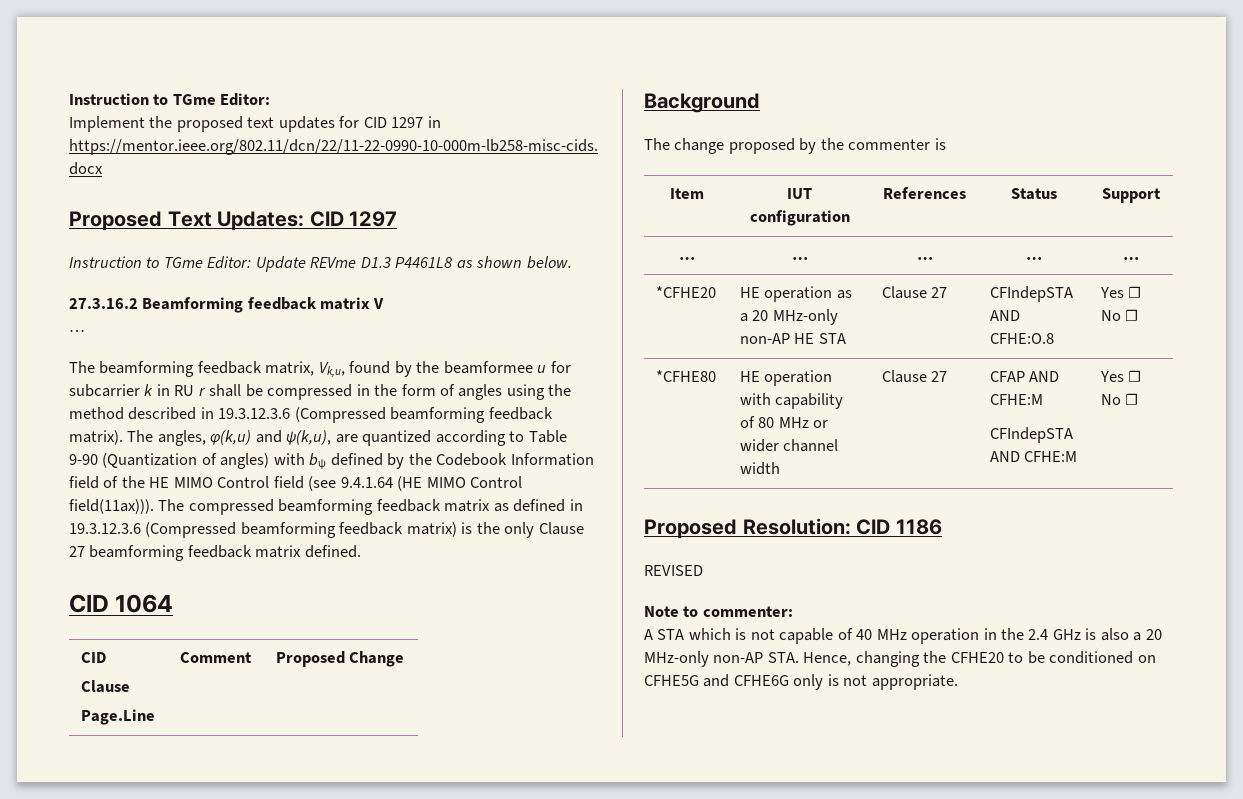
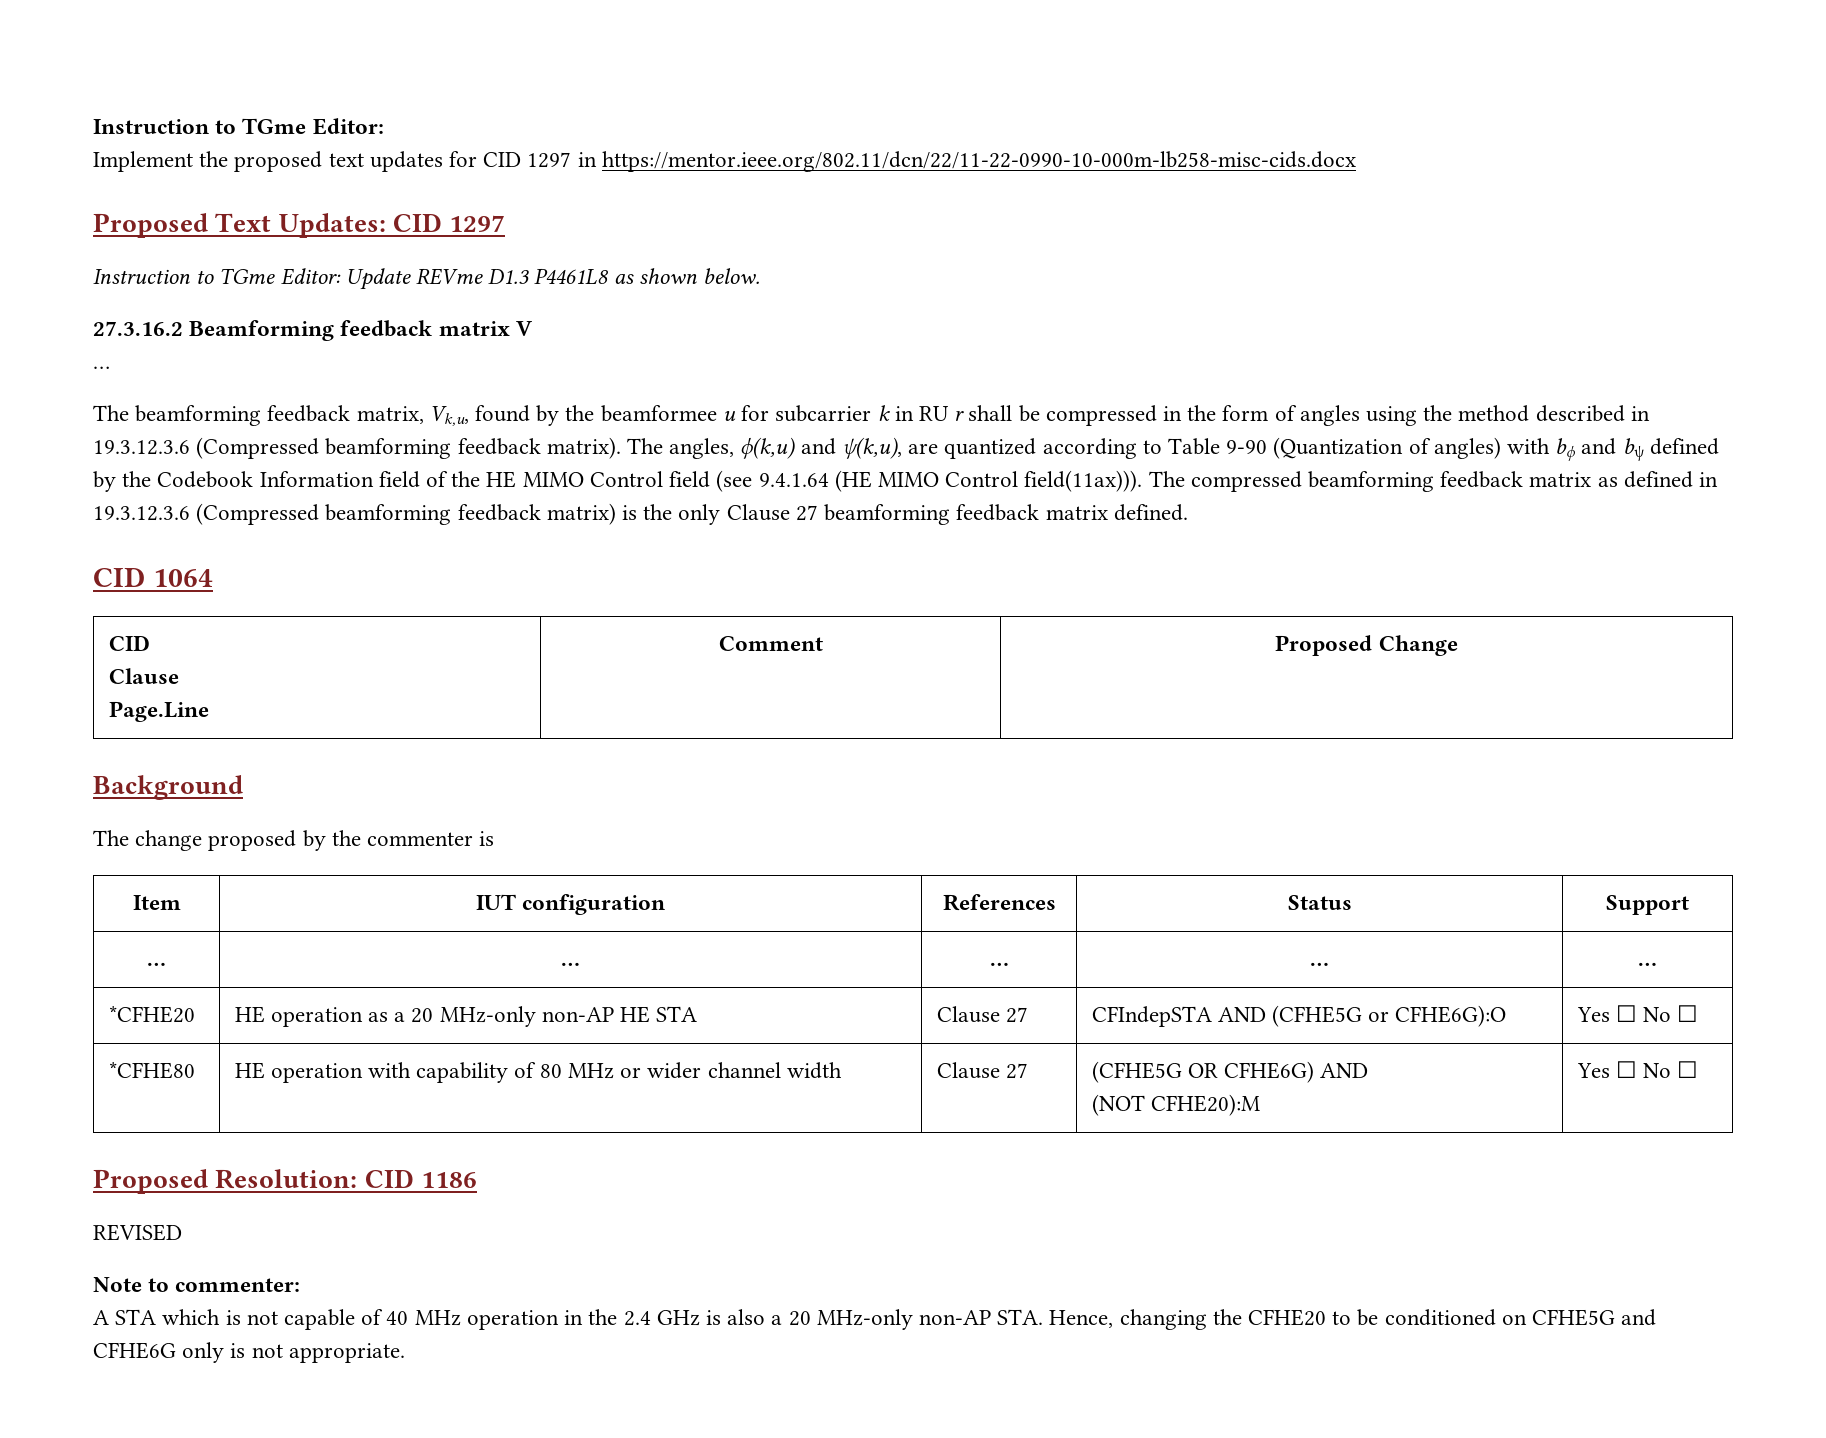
- The angles, ϕ(k,u) and ψ(k,u), are quantized according to Table 9-90 (Quantization of angles) with bψ defined by the Codebook Information field of the HE MIMO Control field (see 9.4.1.64 (HE MIMO Control field(11ax))).
+ The angles, ϕ(k,u) and ψ(k,u), are quantized according to Table 9-90 (Quantization of angles) with bϕ and bψ defined by the Codebook Information field of the HE MIMO Control field (see 9.4.1.64 (HE MIMO Control field(11ax))).
- *CFHE20 | HE operation as a 20 MHz-only non-AP HE STA | Clause 27 | CFIndepSTA AND CFHE:O.8 | Yes ☐ No ☐
+ *CFHE20 | HE operation as a 20 MHz-only non-AP HE STA | Clause 27 | CFIndepSTA AND (CFHE5G or CFHE6G):O | Yes ☐ No ☐
- *CFHE80 | HE operation with capability of 80 MHz or wider channel width | Clause 27 | CFAP AND CFHE:M
- CFIndepSTA AND CFHE:M | Yes ☐ No ☐
+ *CFHE80 | HE operation with capability of 80 MHz or wider channel width | Clause 27 | (CFHE5G OR CFHE6G) AND
+ (NOT CFHE20):M | Yes ☐ No ☐

